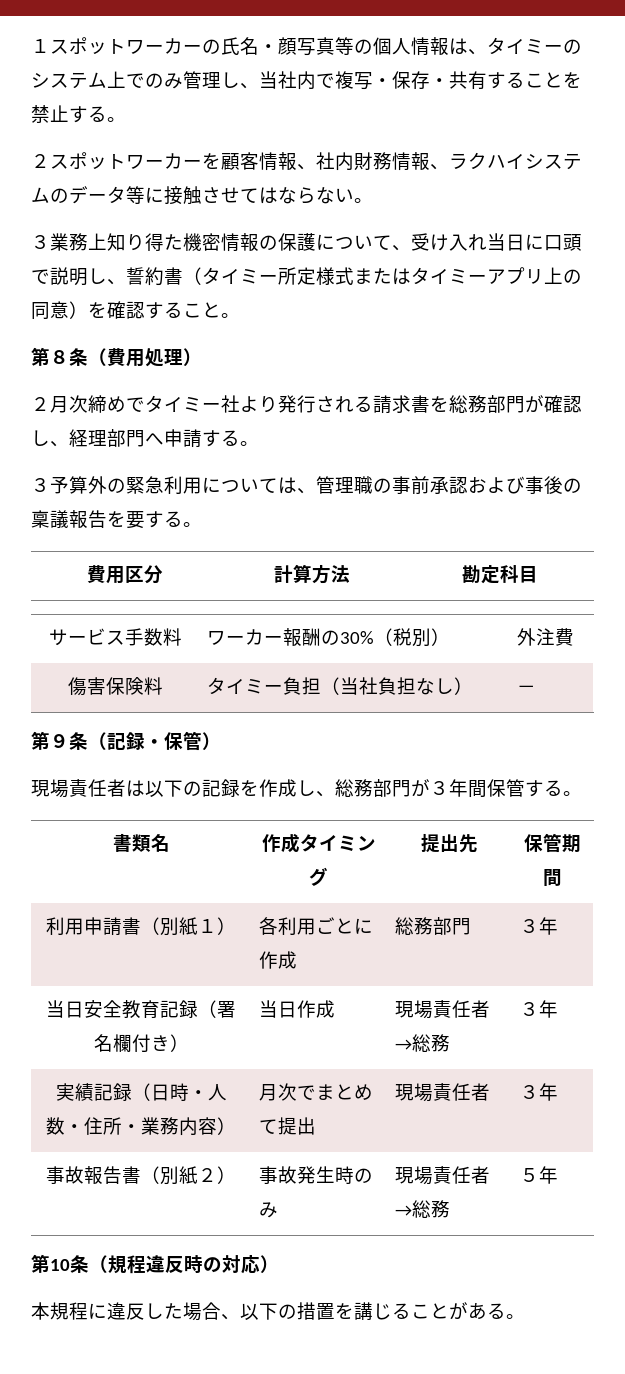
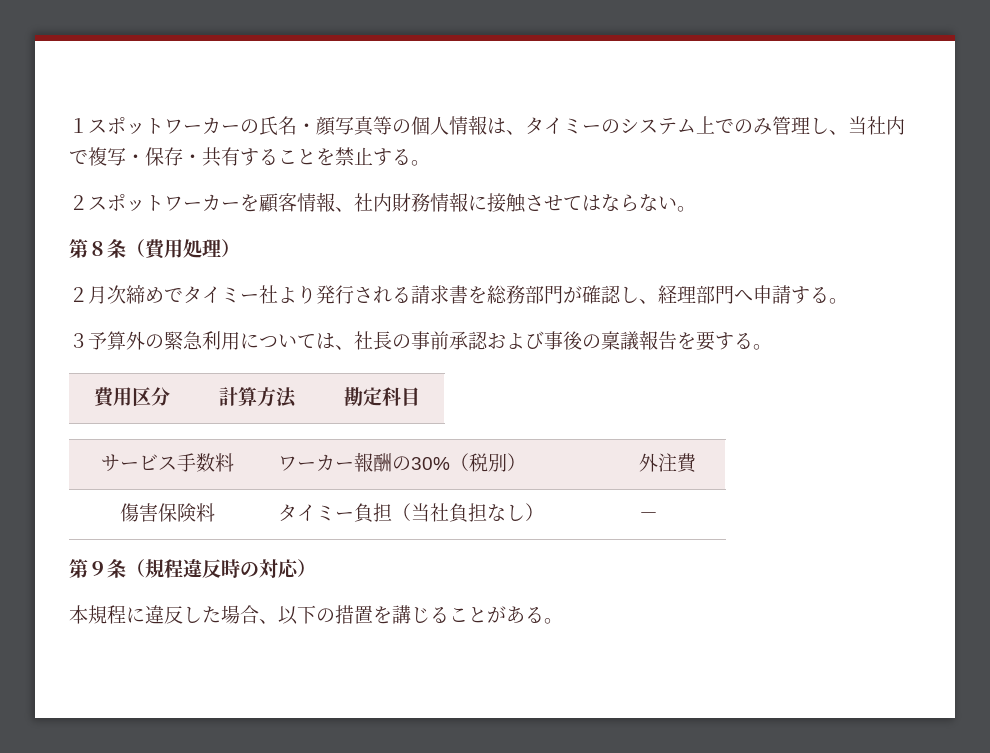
- ２スポットワーカーを顧客情報、社内財務情報、ラクハイシステムのデータ等に接触させてはならない。
+ ２スポットワーカーを顧客情報、社内財務情報に接触させてはならない。
- ３業務上知り得た機密情報の保護について、受け入れ当日に口頭で説明し、誓約書（タイミー所定様式またはタイミーアプリ上の同意）を確認すること。
- ３予算外の緊急利用については、管理職の事前承認および事後の稟議報告を要する。
+ ３予算外の緊急利用については、社長の事前承認および事後の稟議報告を要する。
- 第９条（記録・保管）
- 現場責任者は以下の記録を作成し、総務部門が３年間保管する。
- 書類名 | 作成タイミング | 提出先 | 保管期間
- 利用申請書（別紙１） | 各利用ごとに作成 | 総務部門 | ３年
- 当日安全教育記録（署名欄付き） | 当日作成 | 現場責任者→総務 | ３年
- 実績記録（日時・人数・住所・業務内容） | 月次でまとめて提出 | 現場責任者 | ３年
- 事故報告書（別紙２） | 事故発生時のみ | 現場責任者→総務 | ５年
- 第10条（規程違反時の対応）
+ 第９条（規程違反時の対応）

